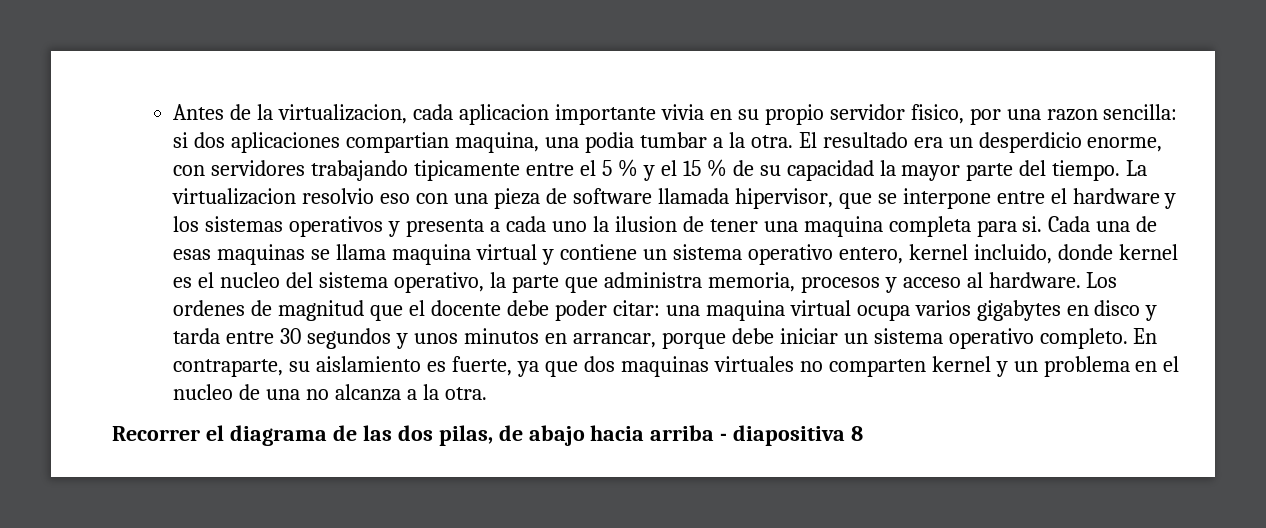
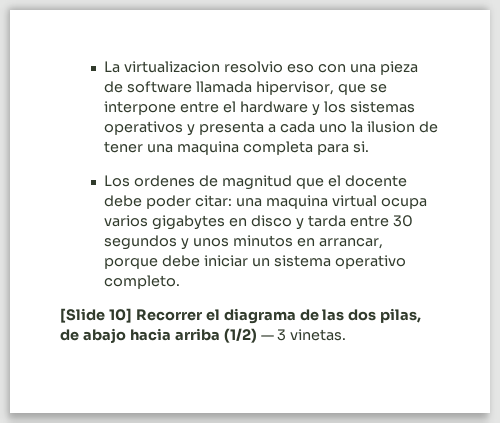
- Antes de la virtualizacion, cada aplicacion importante vivia en su propio servidor fisico, por una razon sencilla: si dos aplicaciones compartian maquina, una podia tumbar a la otra. El resultado era un desperdicio enorme, con servidores trabajando tipicamente entre el 5 % y el 15 % de su capacidad la mayor parte del tiempo. La virtualizacion resolvio eso con una pieza de software llamada hipervisor, que se interpone entre el hardware y los sistemas operativos y presenta a cada uno la ilusion de tener una maquina completa para si. Cada una de esas maquinas se llama maquina virtual y contiene un sistema operativo entero, kernel incluido, donde kernel es el nucleo del sistema operativo, la parte que administra memoria, procesos y acceso al hardware. Los ordenes de magnitud que el docente debe poder citar:
+ La virtualizacion resolvio eso con una pieza de software llamada hipervisor, que se interpone entre el hardware y los sistemas operativos y presenta a cada uno la ilusion de tener una maquina completa para si.
+ Los ordenes de magnitud que el docente debe poder citar:
- una maquina virtual ocupa varios gigabytes en disco y tarda entre 30 segundos y unos minutos en arrancar, porque debe iniciar un sistema operativo completo. En contraparte, su aislamiento es fuerte, ya que dos maquinas virtuales no comparten kernel y un problema en el nucleo de una no alcanza a la otra.
- Recorrer el diagrama de las dos pilas, de abajo hacia arriba - diapositiva 8
+ una maquina virtual ocupa varios gigabytes en disco y tarda entre 30 segundos y unos minutos en arrancar, porque debe iniciar un sistema operativo completo.
+ [Slide 10] Recorrer el diagrama de las dos pilas, de abajo hacia arriba (1/2) — 3 vinetas.

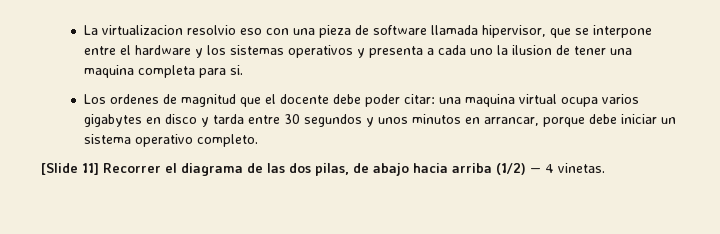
- [Slide 10] Recorrer el diagrama de las dos pilas, de abajo hacia arriba (1/2) — 3 vinetas.
+ [Slide 11] Recorrer el diagrama de las dos pilas, de abajo hacia arriba (1/2) — 4 vinetas.

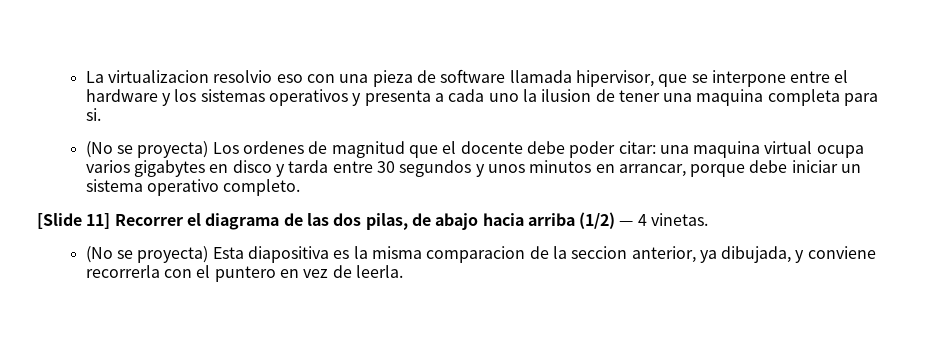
- Los ordenes de magnitud que el docente debe poder citar: una maquina virtual ocupa varios gigabytes en disco y tarda entre 30 segundos y unos minutos en arrancar, porque debe iniciar un sistema operativo completo.
+ (No se proyecta) Los ordenes de magnitud que el docente debe poder citar: una maquina virtual ocupa varios gigabytes en disco y tarda entre 30 segundos y unos minutos en arrancar, porque debe iniciar un sistema operativo completo.
+ (No se proyecta) Esta diapositiva es la misma comparacion de la seccion anterior, ya dibujada, y conviene recorrerla con el puntero en vez de leerla.

